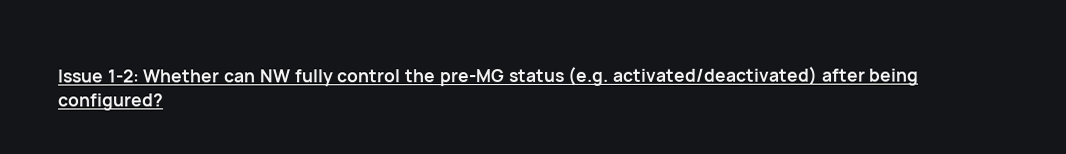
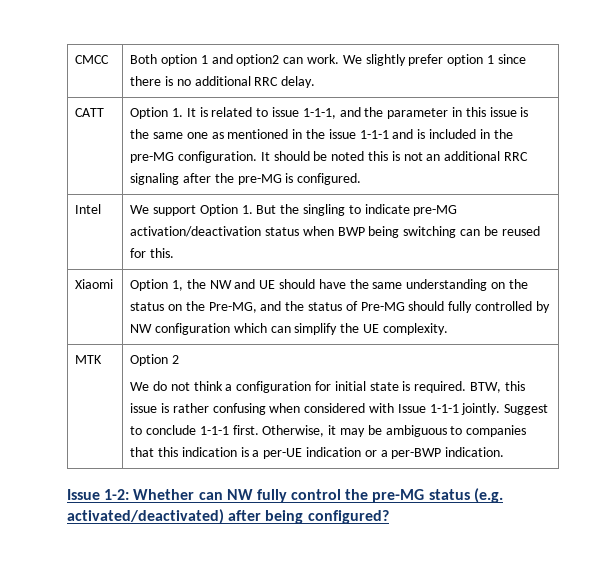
+ CMCC | Both option 1 and option2 can work. We slightly prefer option 1 since there is no additional RRC delay.
+ CATT | Option 1. It is related to issue 1-1-1, and the parameter in this issue is the same one as mentioned in the issue 1-1-1 and is included in the pre-MG configuration. It should be noted this is not an additional RRC signaling after the pre-MG is configured.
+ Intel | We support Option 1. But the singling to indicate pre-MG activation/deactivation status when BWP being switching can be reused for this.
+ Xiaomi | Option 1, the NW and UE should have the same understanding on the status on the Pre-MG, and the status of Pre-MG should fully controlled by NW configuration which can simplify the UE complexity.
+ MTK | Option 2
+ We do not think a configuration for initial state is required. BTW, this issue is rather confusing when considered with Issue 1-1-1 jointly. Suggest to conclude 1-1-1 first. Otherwise, it may be ambiguous to companies that this indication is a per-UE indication or a per-BWP indication.

